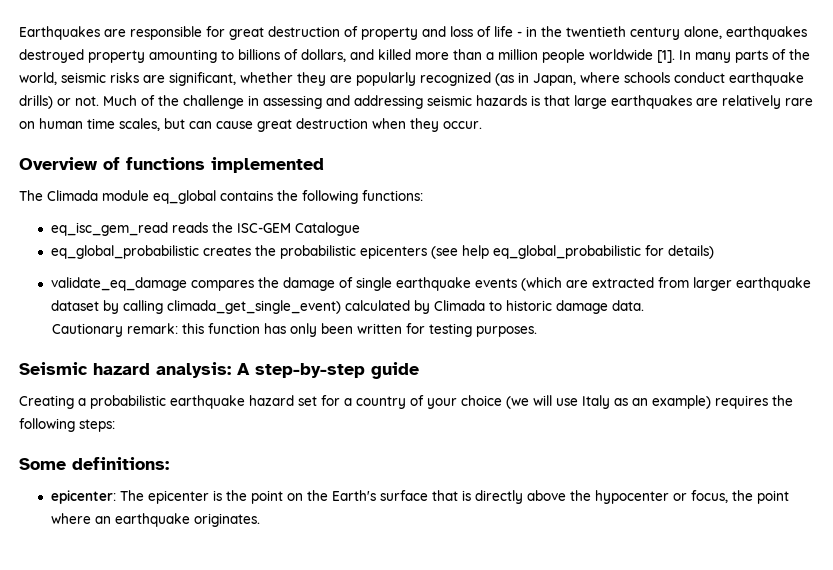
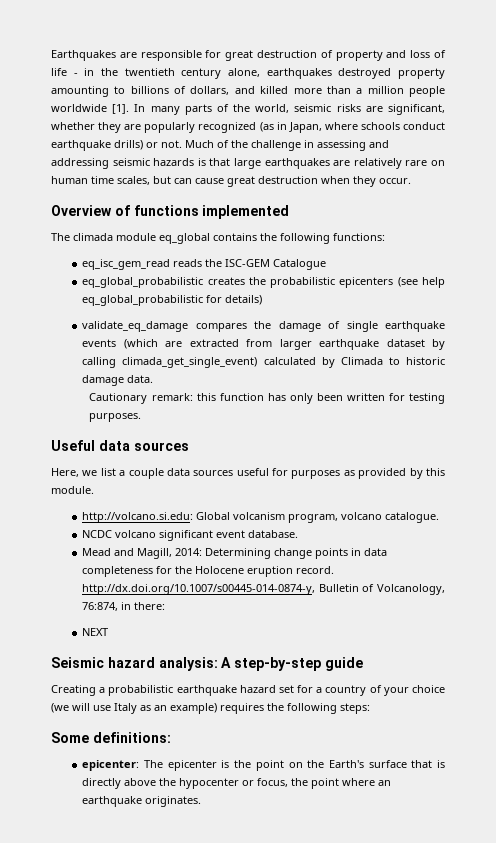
- The Climada module eq_global contains the following functions:
+ The climada module eq_global contains the following functions:
+ Useful data sources
+ Here, we list a couple data sources useful for purposes as provided by this module.
+ http://volcano.si.edu: Global volcanism program, volcano catalogue.
+ NCDC volcano significant event database.
+ Mead and Magill, 2014: Determining change points in data completeness for the Holocene eruption record. http://dx.doi.org/10.1007/s00445-014-0874-y, Bulletin of Volcanology, 76:874, in there:
+ NEXT

